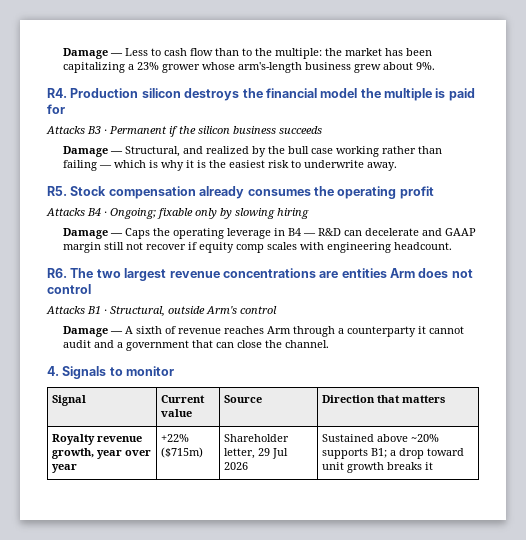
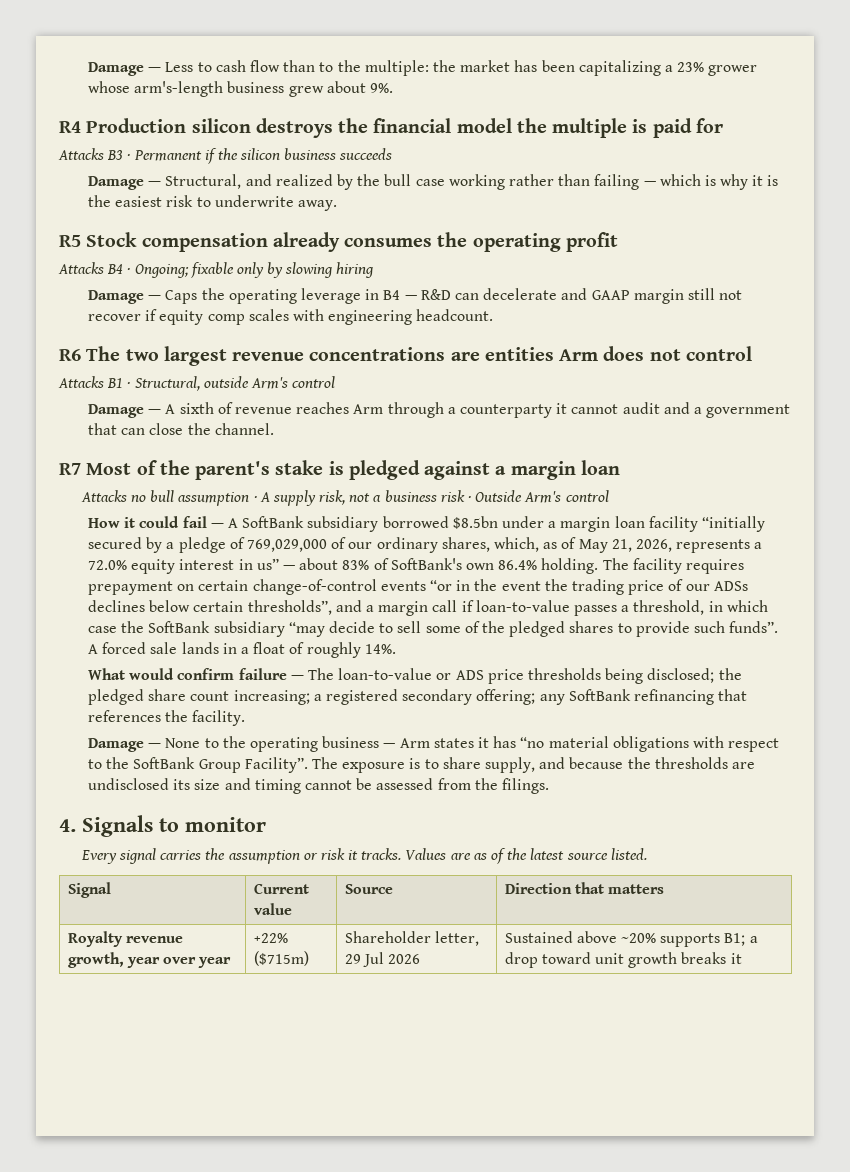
- R4. Production silicon destroys the financial model the multiple is paid for
+ R4 Production silicon destroys the financial model the multiple is paid for
- R5. Stock compensation already consumes the operating profit
+ R5 Stock compensation already consumes the operating profit
- R6. The two largest revenue concentrations are entities Arm does not control
+ R6 The two largest revenue concentrations are entities Arm does not control
+ R7 Most of the parent's stake is pledged against a margin loan
+ Attacks no bull assumption · A supply risk, not a business risk · Outside Arm's control
+ How it could fail — A SoftBank subsidiary borrowed $8.5bn under a margin loan facility “initially secured by a pledge of 769,029,000 of our ordinary shares, which, as of May 21, 2026, represents a 72.0% equity interest in us” — about 83% of SoftBank's own 86.4% holding. The facility requires prepayment on certain change-of-control events “or in the event the trading price of our ADSs declines below certain thresholds”, and a margin call if loan-to-value passes a threshold, in which case the SoftBank subsidiary “may decide to sell some of the pledged shares to provide such funds”. A forced sale lands in a float of roughly 14%.
+ What would confirm failure — The loan-to-value or ADS price thresholds being disclosed; the pledged share count increasing; a registered secondary offering; any SoftBank refinancing that references the facility.
+ Damage — None to the operating business — Arm states it has “no material obligations with respect to the SoftBank Group Facility”. The exposure is to share supply, and because the thresholds are undisclosed its size and timing cannot be assessed from the filings.
  4. Signals to monitor
+ Every signal carries the assumption or risk it tracks. Values are as of the latest source listed.

